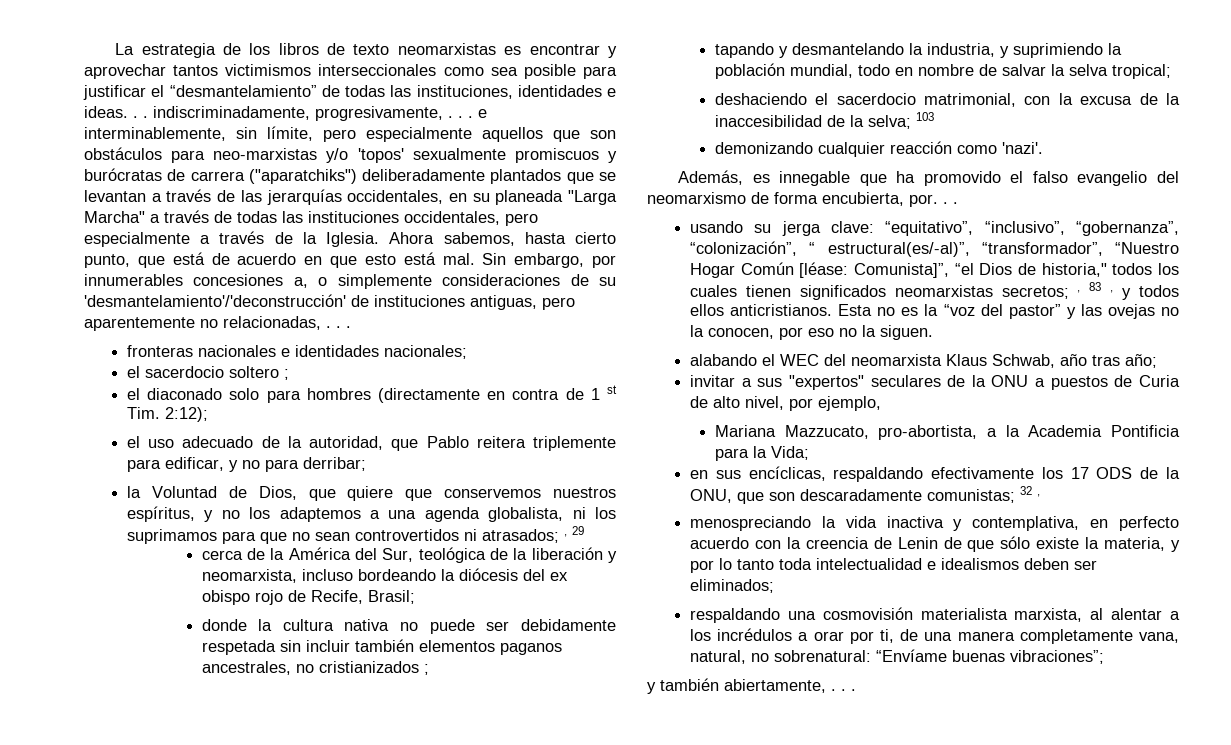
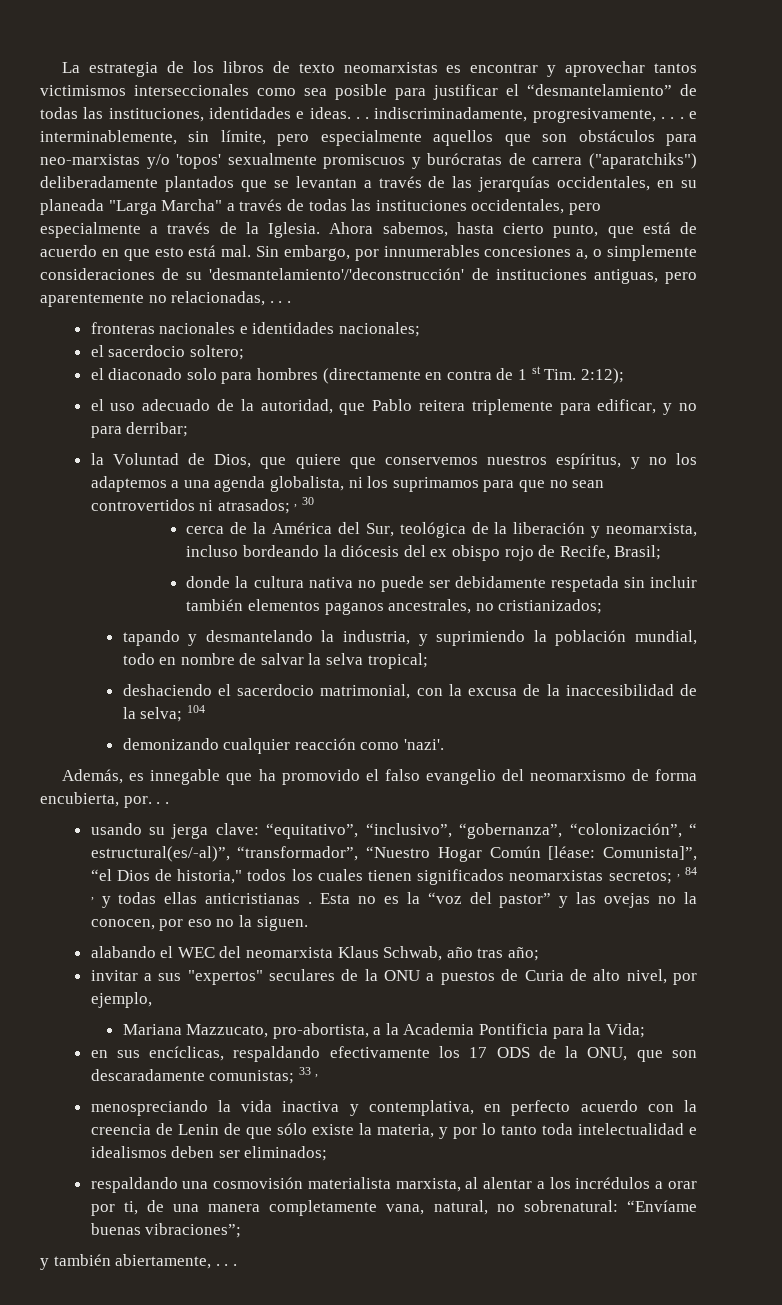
- el sacerdocio soltero ;
+ el sacerdocio soltero;
- la Voluntad de Dios, que quiere que conservemos nuestros espíritus, y no los adaptemos a una agenda globalista, ni los suprimamos para que no sean controvertidos ni atrasados; , 29
+ la Voluntad de Dios, que quiere que conservemos nuestros espíritus, y no los adaptemos a una agenda globalista, ni los suprimamos para que no sean controvertidos ni atrasados; , 30
- donde la cultura nativa no puede ser debidamente respetada sin incluir también elementos paganos ancestrales, no cristianizados ;
+ donde la cultura nativa no puede ser debidamente respetada sin incluir también elementos paganos ancestrales, no cristianizados;
- deshaciendo el sacerdocio matrimonial, con la excusa de la inaccesibilidad de la selva; 103
+ deshaciendo el sacerdocio matrimonial, con la excusa de la inaccesibilidad de la selva; 104
- usando su jerga clave: “equitativo”, “inclusivo”, “gobernanza”, “colonización”, “ estructural(es/-al)”, “transformador”, “Nuestro Hogar Común [léase: Comunista]”, “el Dios de historia," todos los cuales tienen significados neomarxistas secretos; , 83 , y todos ellos anticristianos.
+ usando su jerga clave: “equitativo”, “inclusivo”, “gobernanza”, “colonización”, “ estructural(es/-al)”, “transformador”, “Nuestro Hogar Común [léase: Comunista]”, “el Dios de historia," todos los cuales tienen significados neomarxistas secretos; , 84 , y todas ellas anticristianas .
- en sus encíclicas, respaldando efectivamente los 17 ODS de la ONU, que son descaradamente comunistas; 32 ,
+ en sus encíclicas, respaldando efectivamente los 17 ODS de la ONU, que son descaradamente comunistas; 33 ,

